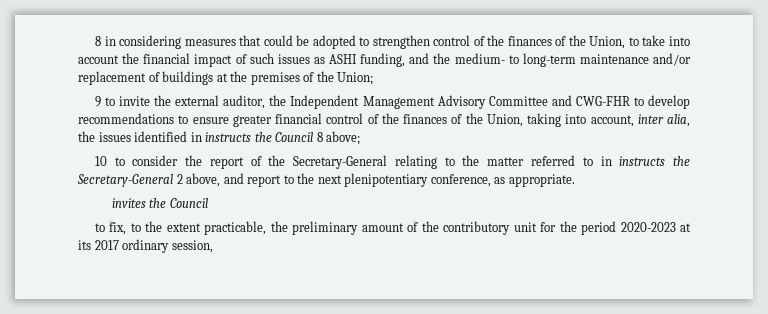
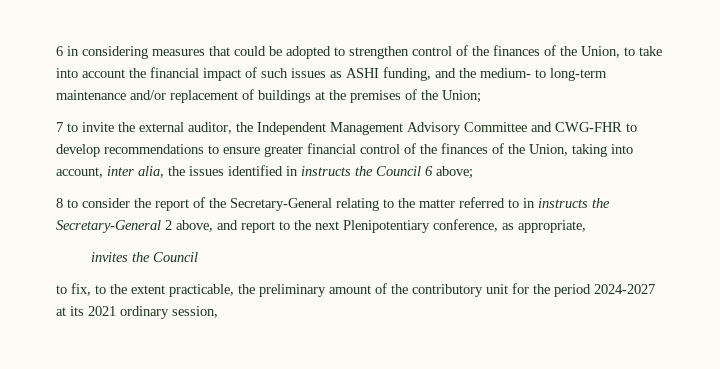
- 8 in considering measures that could be adopted to strengthen control of the finances of the Union, to take into account the financial impact of such issues as ASHI funding, and the medium- to long-term maintenance and/or replacement of buildings at the premises of the Union;
+ 6 in considering measures that could be adopted to strengthen control of the finances of the Union, to take into account the financial impact of such issues as ASHI funding, and the medium- to long-term maintenance and/or replacement of buildings at the premises of the Union;
- 9 to invite the external auditor, the Independent Management Advisory Committee and CWG-FHR to develop recommendations to ensure greater financial control of the finances of the Union, taking into account, inter alia, the issues identified in instructs the Council 8 above;
+ 7 to invite the external auditor, the Independent Management Advisory Committee and CWG-FHR to develop recommendations to ensure greater financial control of the finances of the Union, taking into account, inter alia, the issues identified in instructs the Council 6 above;
- 10 to consider the report of the Secretary-General relating to the matter referred to in instructs the Secretary-General 2 above, and report to the next plenipotentiary conference, as appropriate.
+ 8 to consider the report of the Secretary-General relating to the matter referred to in instructs the Secretary-General 2 above, and report to the next Plenipotentiary conference, as appropriate,
- to fix, to the extent practicable, the preliminary amount of the contributory unit for the period 2020-2023 at its 2017 ordinary session,
+ to fix, to the extent practicable, the preliminary amount of the contributory unit for the period 2024-2027 at its 2021 ordinary session,

